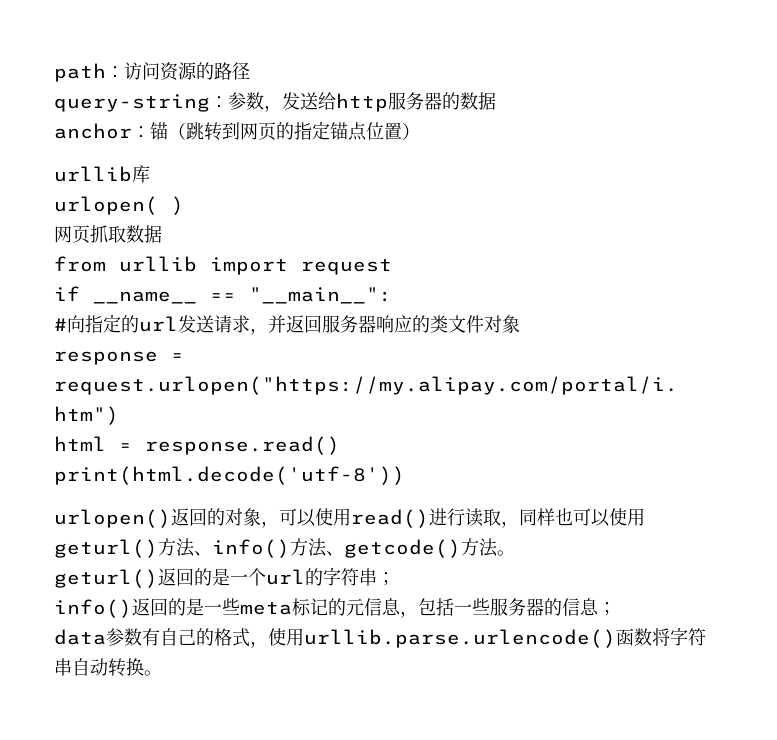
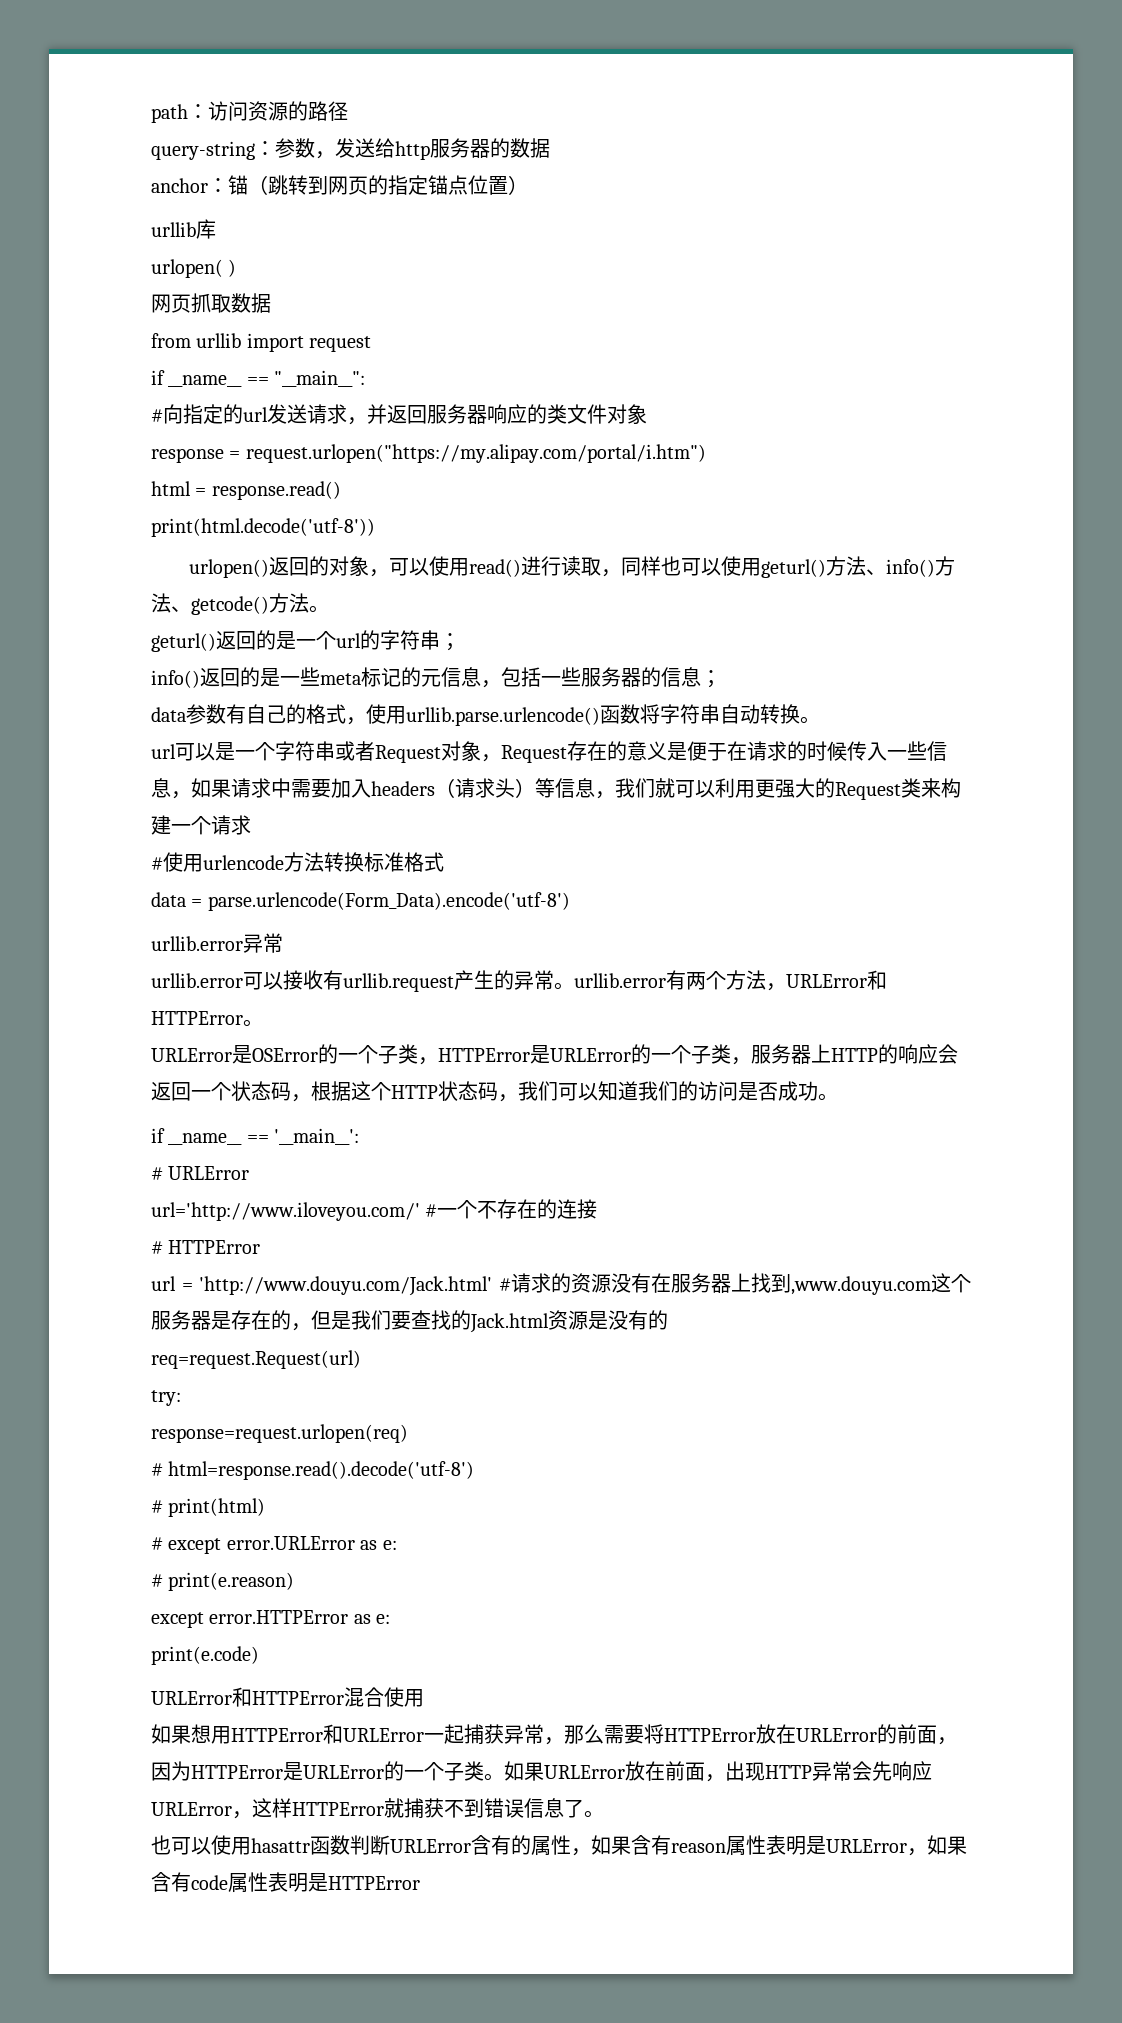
+ url可以是一个字符串或者Request对象，Request存在的意义是便于在请求的时候传入一些信息，如果请求中需要加入headers（请求头）等信息，我们就可以利用更强大的Request类来构建一个请求
+ #使用urlencode方法转换标准格式
+ data = parse.urlencode(Form_Data).encode('utf-8')
+ urllib.error异常
+ urllib.error可以接收有urllib.request产生的异常。urllib.error有两个方法，URLError和HTTPError。
+ URLError是OSError的一个子类，HTTPError是URLError的一个子类，服务器上HTTP的响应会返回一个状态码，根据这个HTTP状态码，我们可以知道我们的访问是否成功。
+ if __name__ == '__main__':
+ # URLError
+ url='http://www.iloveyou.com/' #一个不存在的连接
+ # HTTPError
+ url = 'http://www.douyu.com/Jack.html' #请求的资源没有在服务器上找到,www.douyu.com这个服务器是存在的，但是我们要查找的Jack.html资源是没有的
+ req=request.Request(url)
+ try:
+ response=request.urlopen(req)
+ # html=response.read().decode('utf-8')
+ # print(html)
+ # except error.URLError as e:
+ # print(e.reason)
+ except error.HTTPError as e:
+ print(e.code)
+ URLError和HTTPError混合使用
+ 如果想用HTTPError和URLError一起捕获异常，那么需要将HTTPError放在URLError的前面，因为HTTPError是URLError的一个子类。如果URLError放在前面，出现HTTP异常会先响应URLError，这样HTTPError就捕获不到错误信息了。
+ 也可以使用hasattr函数判断URLError含有的属性，如果含有reason属性表明是URLError，如果含有code属性表明是HTTPError

